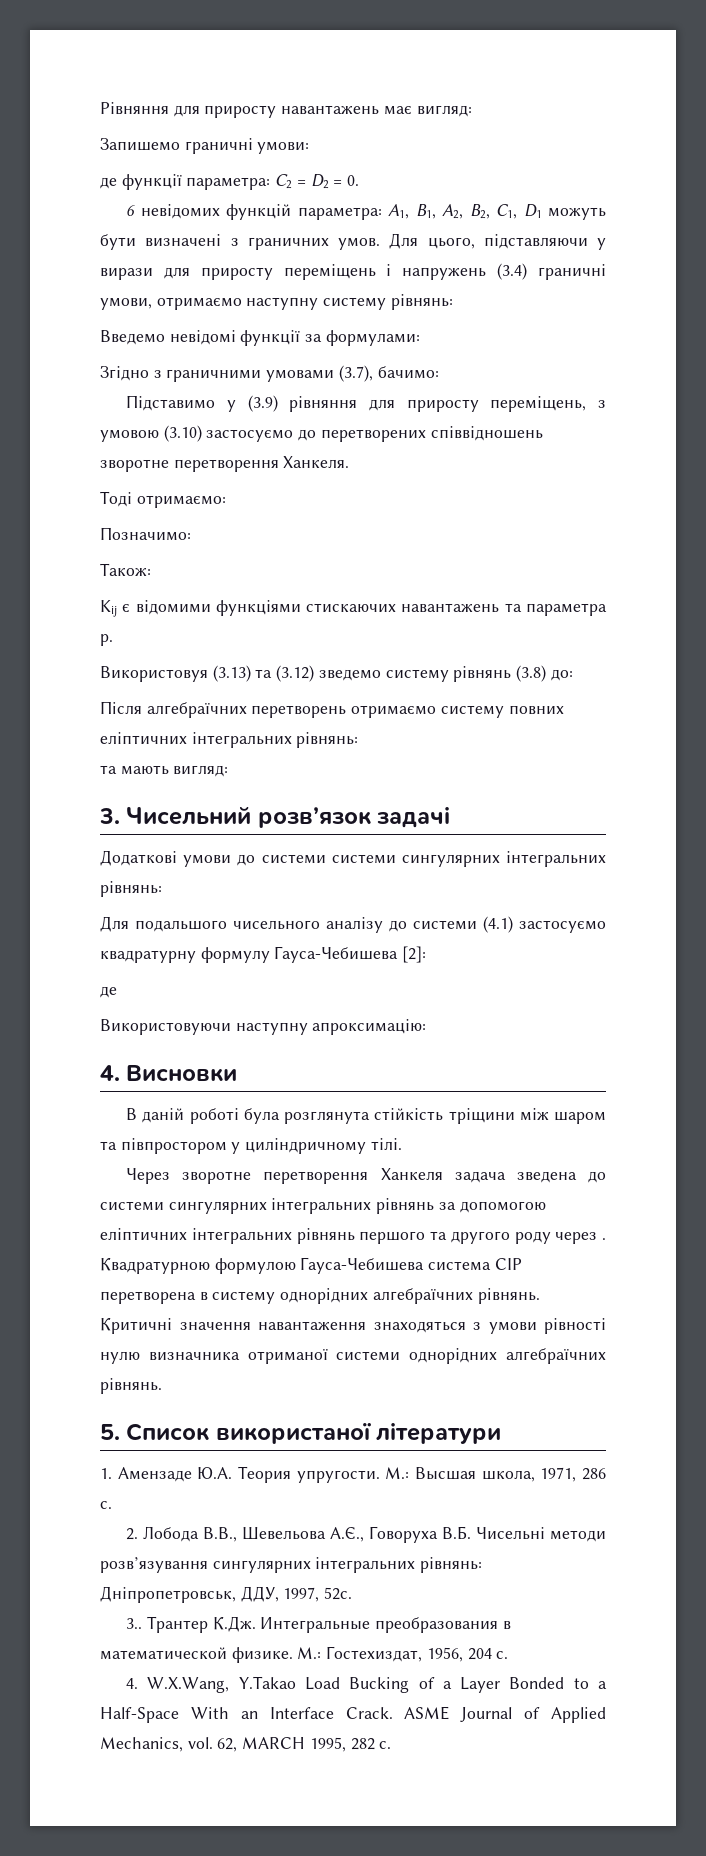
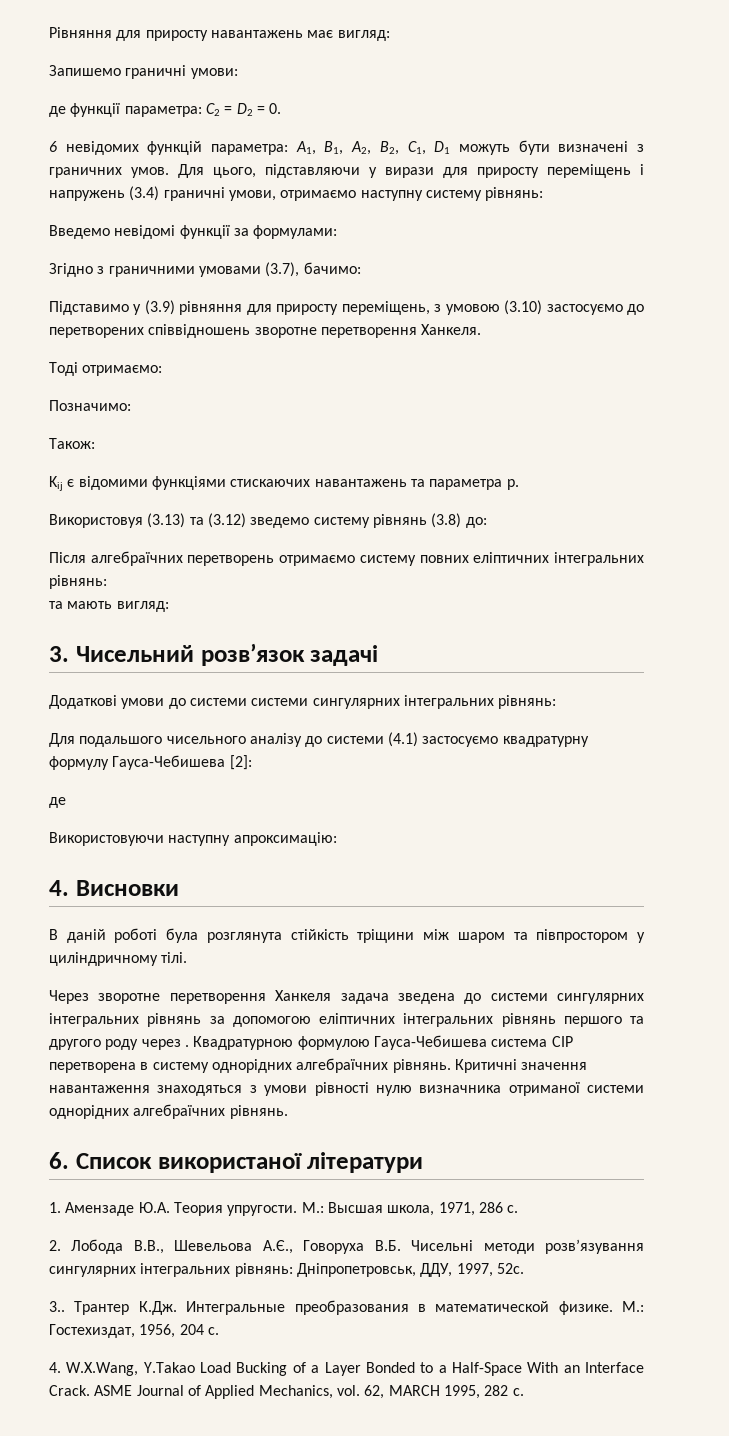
- 5. Список використаної літератури
+ 6. Список використаної літератури

